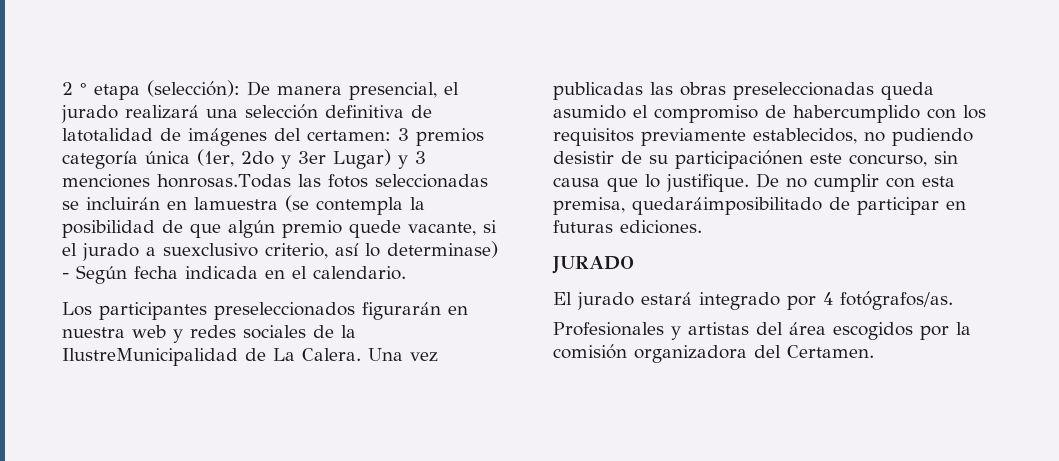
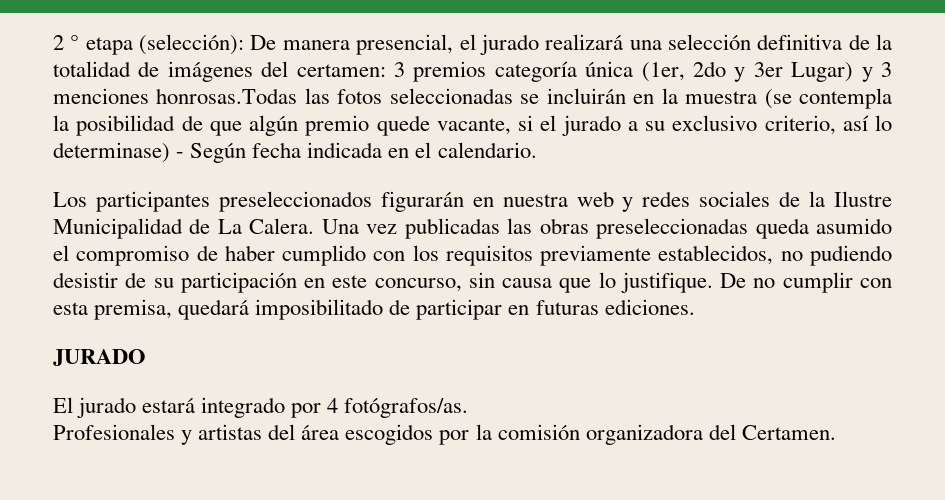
- De manera presencial, el jurado realizará una selección definitiva de latotalidad de imágenes del certamen:
+ De manera presencial, el jurado realizará una selección definitiva de la totalidad de imágenes del certamen:
- 3 premios categoría única (1er, 2do y 3er Lugar) y 3 menciones honrosas.Todas las fotos seleccionadas se incluirán en lamuestra (se contempla la posibilidad de que algún premio quede vacante, si el jurado a suexclusivo criterio, así lo determinase) - Según fecha indicada en el calendario.
+ 3 premios categoría única (1er, 2do y 3er Lugar) y 3 menciones honrosas.Todas las fotos seleccionadas se incluirán en la muestra (se contempla la posibilidad de que algún premio quede vacante, si el jurado a su exclusivo criterio, así lo determinase) - Según fecha indicada en el calendario.
- Los participantes preseleccionados figurarán en nuestra web y redes sociales de la IlustreMunicipalidad de La Calera.
+ Los participantes preseleccionados figurarán en nuestra web y redes sociales de la Ilustre Municipalidad de La Calera.
- Una vez publicadas las obras preseleccionadas queda asumido el compromiso de habercumplido con los requisitos previamente establecidos, no pudiendo desistir de su participaciónen este concurso, sin causa que lo justifique.
+ Una vez publicadas las obras preseleccionadas queda asumido el compromiso de haber cumplido con los requisitos previamente establecidos, no pudiendo desistir de su participación en este concurso, sin causa que lo justifique.
- De no cumplir con esta premisa, quedaráimposibilitado de participar en futuras ediciones.
+ De no cumplir con esta premisa, quedará imposibilitado de participar en futuras ediciones.

